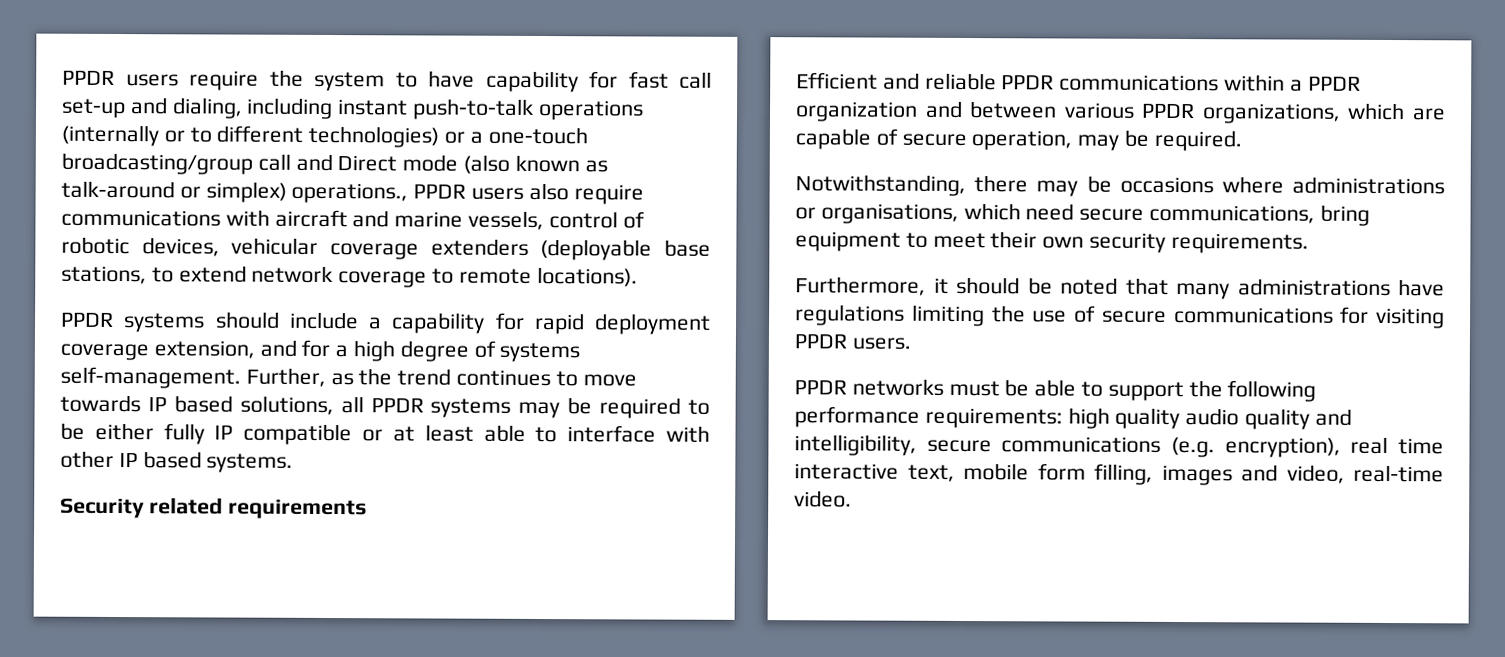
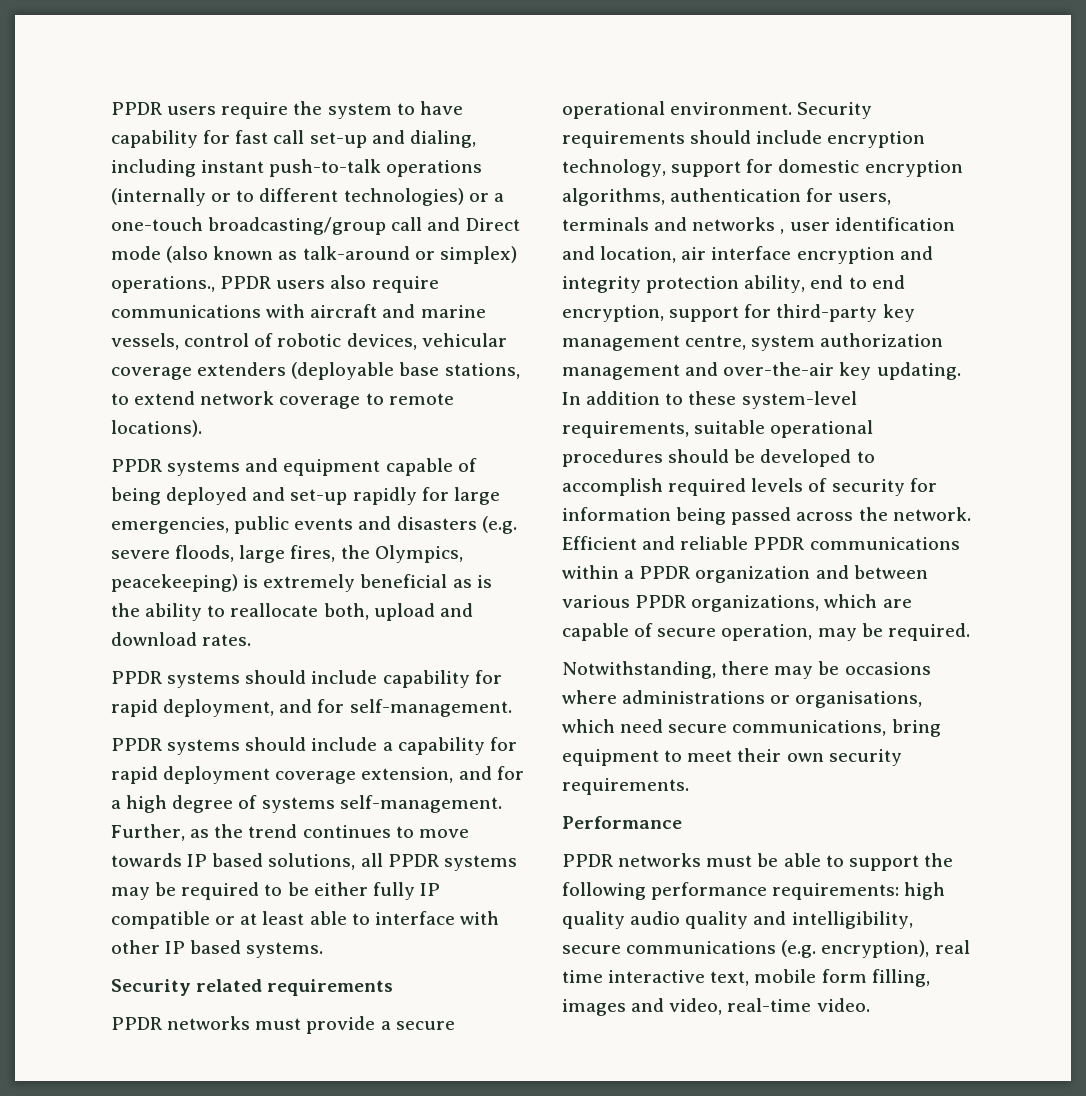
+ PPDR systems and equipment capable of being deployed and set-up rapidly for large emergencies, public events and disasters (e.g. severe floods, large fires, the Olympics, peacekeeping) is extremely beneficial as is the ability to reallocate both, upload and download rates.
+ PPDR systems should include capability for rapid deployment, and for self-management.
+ PPDR networks must provide a secure operational environment. Security requirements should include encryption technology, support for domestic encryption algorithms, authentication for users, terminals and networks , user identification and location, air interface encryption and integrity protection ability, end to end encryption, support for third-party key management centre, system authorization management and over-the-air key updating. In addition to these system-level requirements, suitable operational procedures should be developed to accomplish required levels of security for information being passed across the network.
- Furthermore, it should be noted that many administrations have regulations limiting the use of secure communications for visiting PPDR users.
+ Performance

